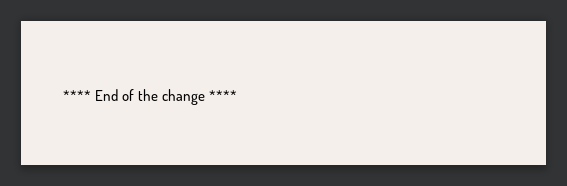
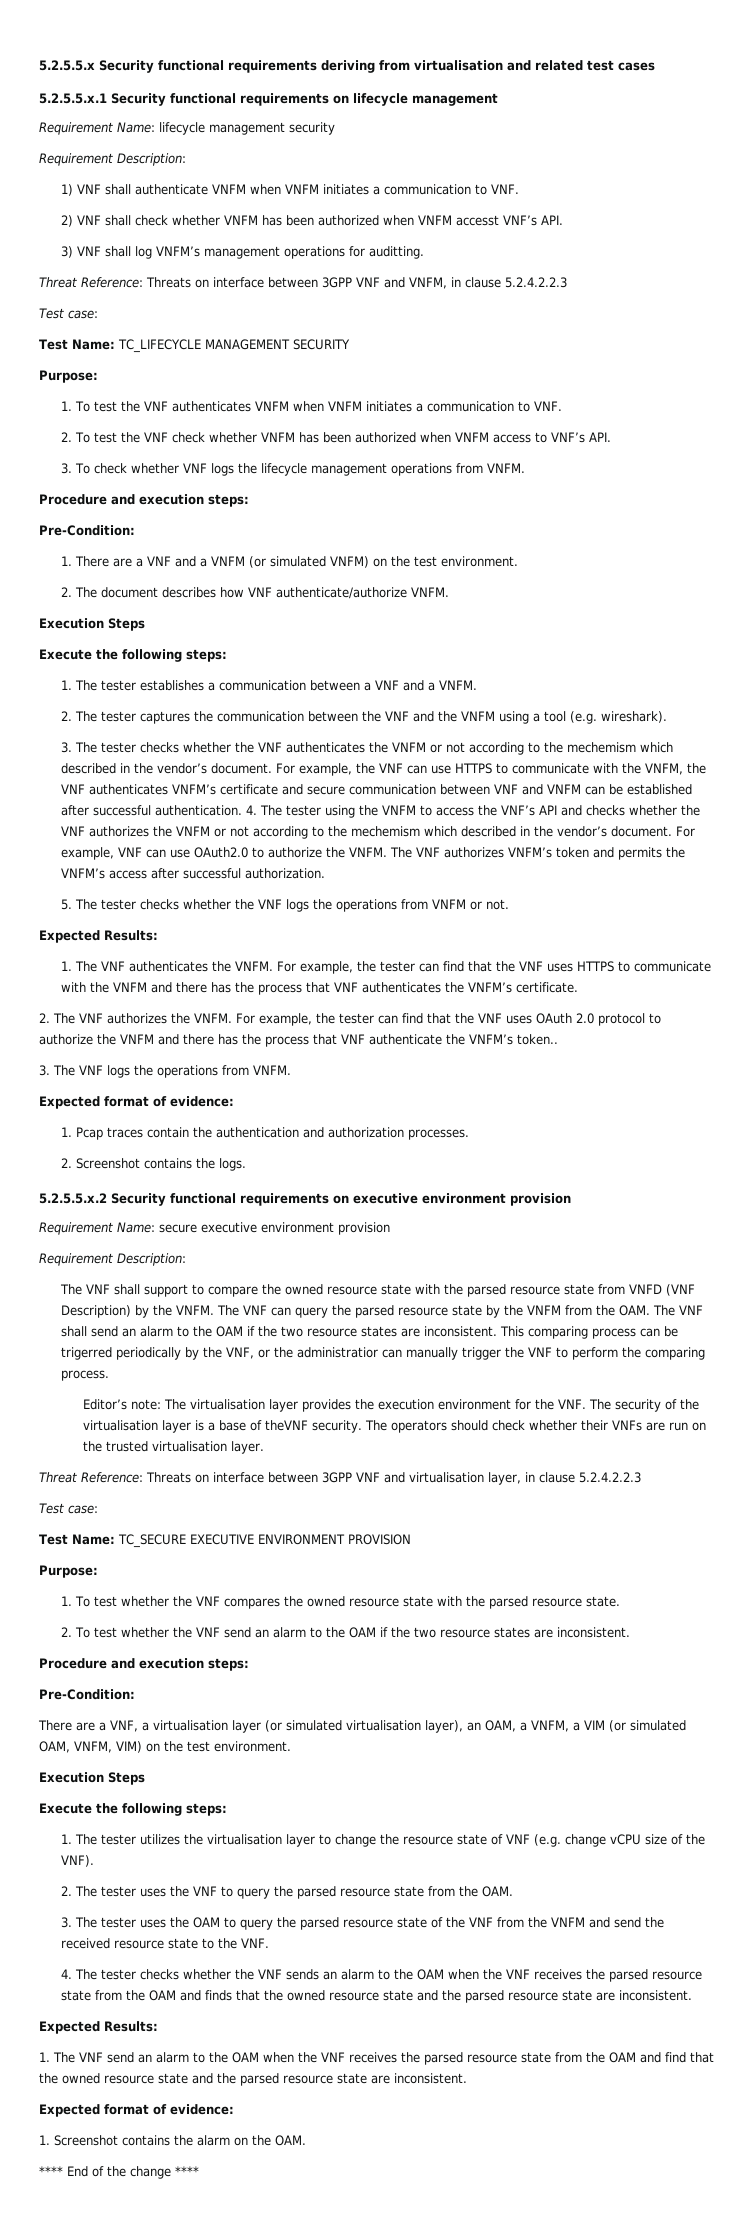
+ 5.2.5.5.x Security functional requirements deriving from virtualisation and related test cases
+ 5.2.5.5.x.1 Security functional requirements on lifecycle management
+ Requirement Name: lifecycle management security
+ Requirement Description:
+ 1) VNF shall authenticate VNFM when VNFM initiates a communication to VNF.
+ 2) VNF shall check whether VNFM has been authorized when VNFM accesst VNF’s API.
+ 3) VNF shall log VNFM’s management operations for auditting.
+ Threat Reference: Threats on interface between 3GPP VNF and VNFM, in clause 5.2.4.2.2.3
+ Test case:
+ Test Name: TC_LIFECYCLE MANAGEMENT SECURITY
+ Purpose:
+ 1. To test the VNF authenticates VNFM when VNFM initiates a communication to VNF.
+ 2. To test the VNF check whether VNFM has been authorized when VNFM access to VNF’s API.
+ 3. To check whether VNF logs the lifecycle management operations from VNFM.
+ Procedure and execution steps:
+ Pre-Condition:
+ 1. There are a VNF and a VNFM (or simulated VNFM) on the test environment.
+ 2. The document describes how VNF authenticate/authorize VNFM.
+ Execution Steps
+ Execute the following steps:
+ 1. The tester establishes a communication between a VNF and a VNFM.
+ 2. The tester captures the communication between the VNF and the VNFM using a tool (e.g. wireshark).
+ 3. The tester checks whether the VNF authenticates the VNFM or not according to the mechemism which described in the vendor’s document. For example, the VNF can use HTTPS to communicate with the VNFM, the VNF authenticates VNFM’s certificate and secure communication between VNF and VNFM can be established after successful authentication. 4. The tester using the VNFM to access the VNF’s API and checks whether the VNF authorizes the VNFM or not according to the mechemism which described in the vendor’s document. For example, VNF can use OAuth2.0 to authorize the VNFM. The VNF authorizes VNFM’s token and permits the VNFM’s access after successful authorization.
+ 5. The tester checks whether the VNF logs the operations from VNFM or not.
+ Expected Results:
+ 1. The VNF authenticates the VNFM. For example, the tester can find that the VNF uses HTTPS to communicate with the VNFM and there has the process that VNF authenticates the VNFM’s certificate.
+ 2. The VNF authorizes the VNFM. For example, the tester can find that the VNF uses OAuth 2.0 protocol to authorize the VNFM and there has the process that VNF authenticate the VNFM’s token..
+ 3. The VNF logs the operations from VNFM.
+ Expected format of evidence:
+ 1. Pcap traces contain the authentication and authorization processes.
+ 2. Screenshot contains the logs.
+ 5.2.5.5.x.2 Security functional requirements on executive environment provision
+ Requirement Name: secure executive environment provision
+ Requirement Description:
+ The VNF shall support to compare the owned resource state with the parsed resource state from VNFD (VNF Description) by the VNFM. The VNF can query the parsed resource state by the VNFM from the OAM. The VNF shall send an alarm to the OAM if the two resource states are inconsistent. This comparing process can be trigerred periodically by the VNF, or the administratior can manually trigger the VNF to perform the comparing process.
+ Editor’s note: The virtualisation layer provides the execution environment for the VNF. The security of the virtualisation layer is a base of theVNF security. The operators should check whether their VNFs are run on the trusted virtualisation layer.
+ Threat Reference: Threats on interface between 3GPP VNF and virtualisation layer, in clause 5.2.4.2.2.3
+ Test case:
+ Test Name: TC_SECURE EXECUTIVE ENVIRONMENT PROVISION
+ Purpose:
+ 1. To test whether the VNF compares the owned resource state with the parsed resource state.
+ 2. To test whether the VNF send an alarm to the OAM if the two resource states are inconsistent.
+ Procedure and execution steps:
+ Pre-Condition:
+ There are a VNF, a virtualisation layer (or simulated virtualisation layer), an OAM, a VNFM, a VIM (or simulated OAM, VNFM, VIM) on the test environment.
+ Execution Steps
+ Execute the following steps:
+ 1. The tester utilizes the virtualisation layer to change the resource state of VNF (e.g. change vCPU size of the VNF).
+ 2. The tester uses the VNF to query the parsed resource state from the OAM.
+ 3. The tester uses the OAM to query the parsed resource state of the VNF from the VNFM and send the received resource state to the VNF.
+ 4. The tester checks whether the VNF sends an alarm to the OAM when the VNF receives the parsed resource state from the OAM and finds that the owned resource state and the parsed resource state are inconsistent.
+ Expected Results:
+ 1. The VNF send an alarm to the OAM when the VNF receives the parsed resource state from the OAM and find that the owned resource state and the parsed resource state are inconsistent.
+ Expected format of evidence:
+ 1. Screenshot contains the alarm on the OAM.

